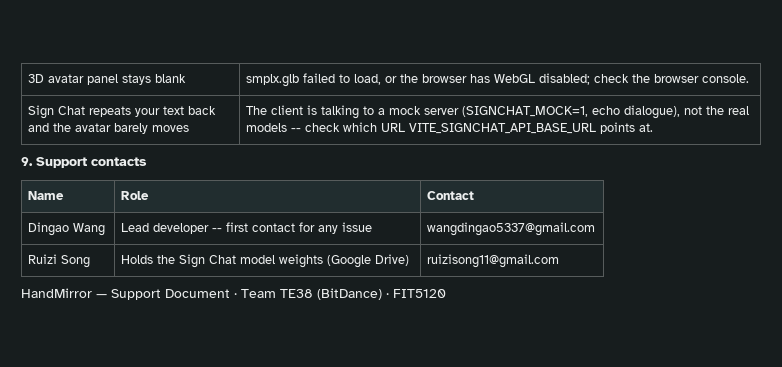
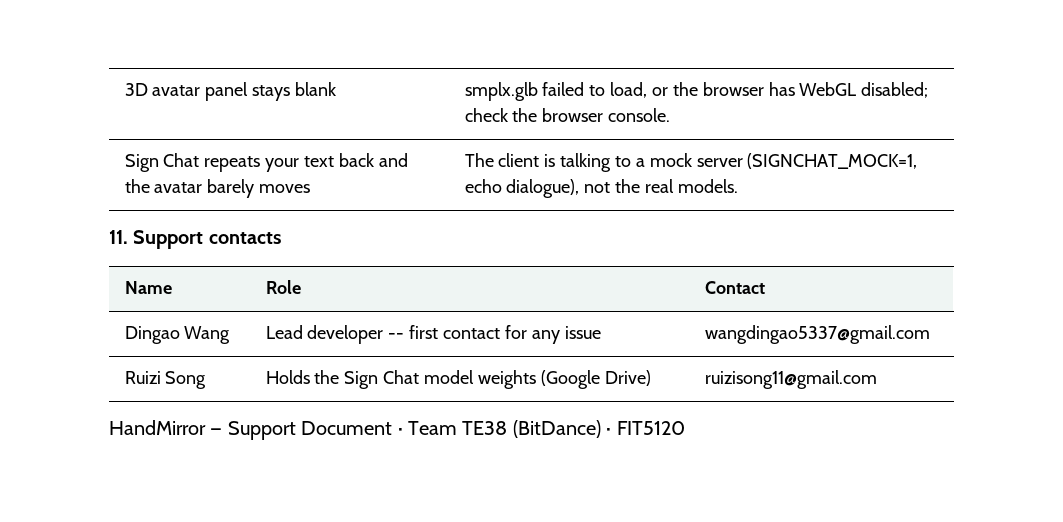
- Sign Chat repeats your text back and the avatar barely moves | The client is talking to a mock server (SIGNCHAT_MOCK=1, echo dialogue), not the real models -- check which URL VITE_SIGNCHAT_API_BASE_URL points at.
- 9. Support contacts
+ Sign Chat repeats your text back and the avatar barely moves | The client is talking to a mock server (SIGNCHAT_MOCK=1, echo dialogue), not the real models.
+ 11. Support contacts

